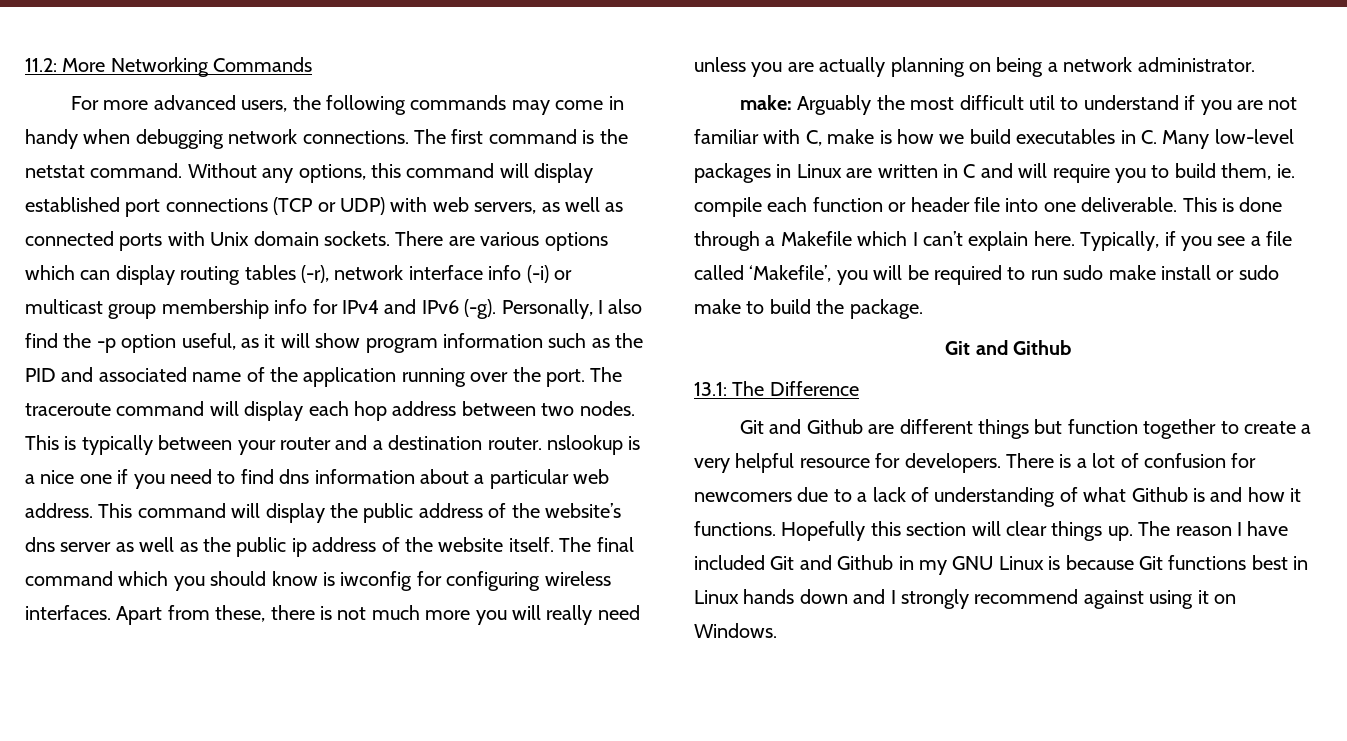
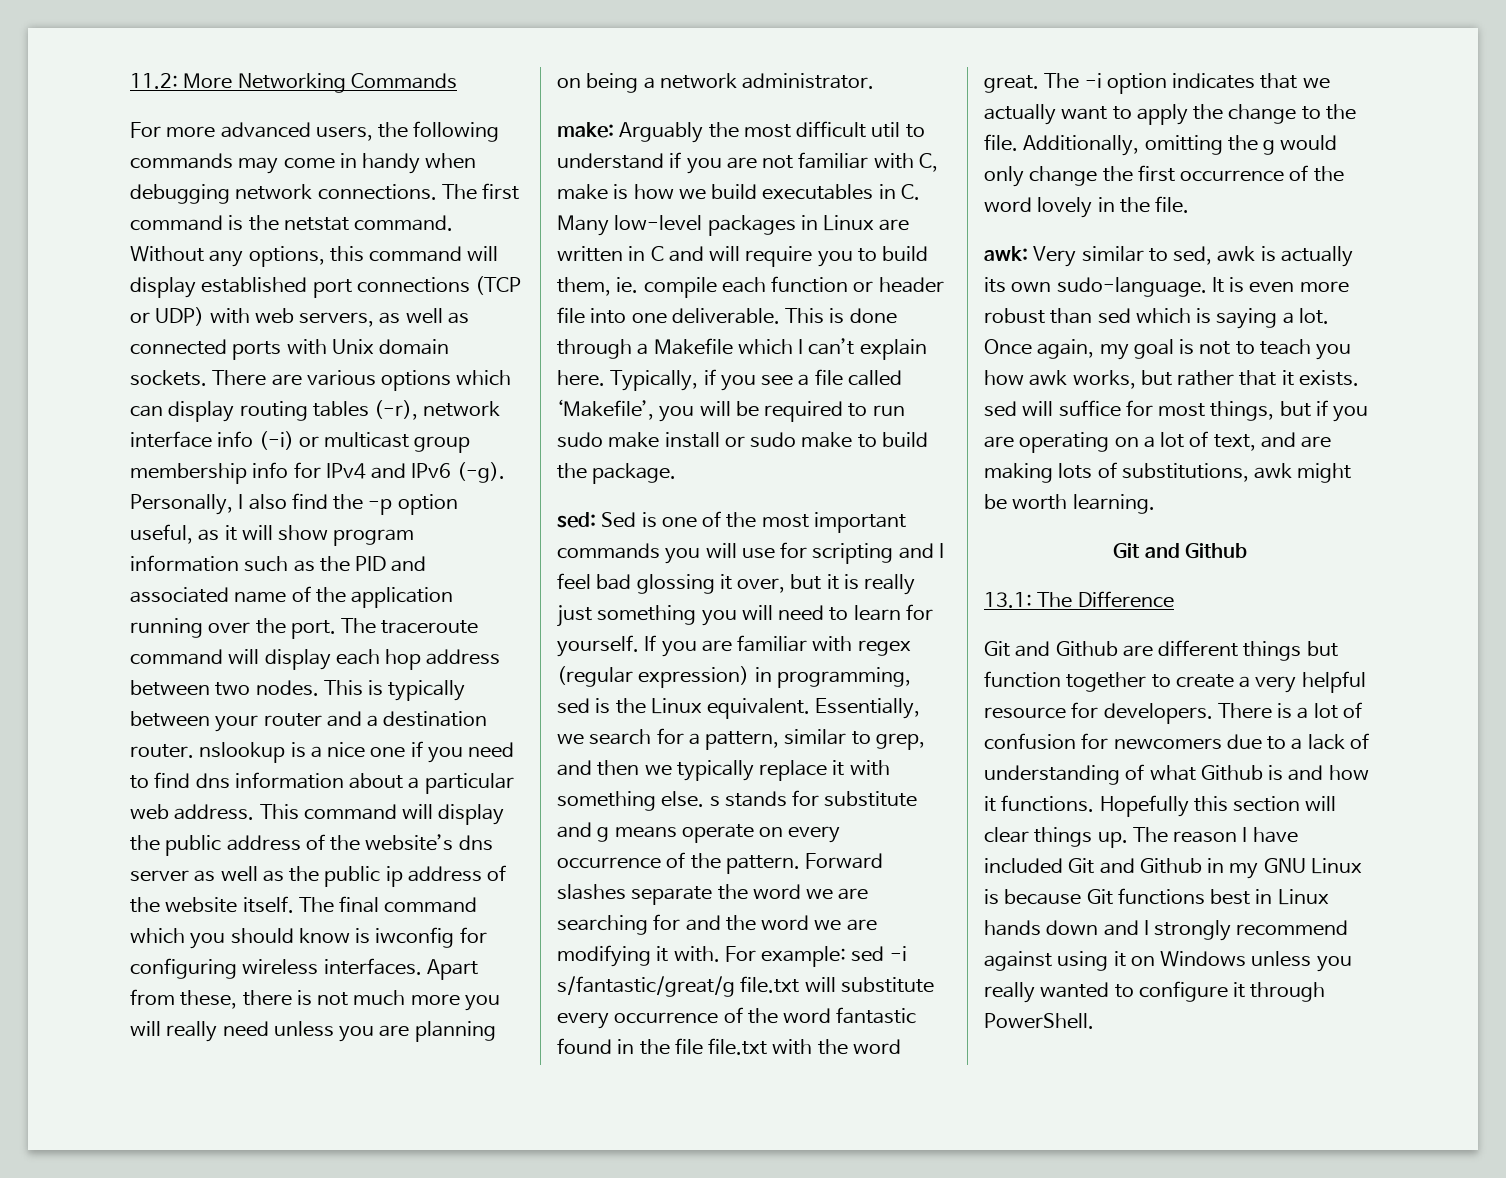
- Apart from these, there is not much more you will really need unless you are actually planning on being a network administrator.
+ Apart from these, there is not much more you will really need unless you are planning on being a network administrator.
+ sed: Sed is one of the most important commands you will use for scripting and I feel bad glossing it over, but it is really just something you will need to learn for yourself. If you are familiar with regex (regular expression) in programming, sed is the Linux equivalent. Essentially, we search for a pattern, similar to grep, and then we typically replace it with something else. s stands for substitute and g means operate on every occurrence of the pattern. Forward slashes separate the word we are searching for and the word we are modifying it with. For example: sed -i s/fantastic/great/g file.txt will substitute every occurrence of the word fantastic found in the file file.txt with the word great. The -i option indicates that we actually want to apply the change to the file. Additionally, omitting the g would only change the first occurrence of the word lovely in the file.
+ awk: Very similar to sed, awk is actually its own sudo-language. It is even more robust than sed which is saying a lot. Once again, my goal is not to teach you how awk works, but rather that it exists. sed will suffice for most things, but if you are operating on a lot of text, and are making lots of substitutions, awk might be worth learning.
- The reason I have included Git and Github in my GNU Linux is because Git functions best in Linux hands down and I strongly recommend against using it on Windows.
+ The reason I have included Git and Github in my GNU Linux is because Git functions best in Linux hands down and I strongly recommend against using it on Windows unless you really wanted to configure it through PowerShell.

